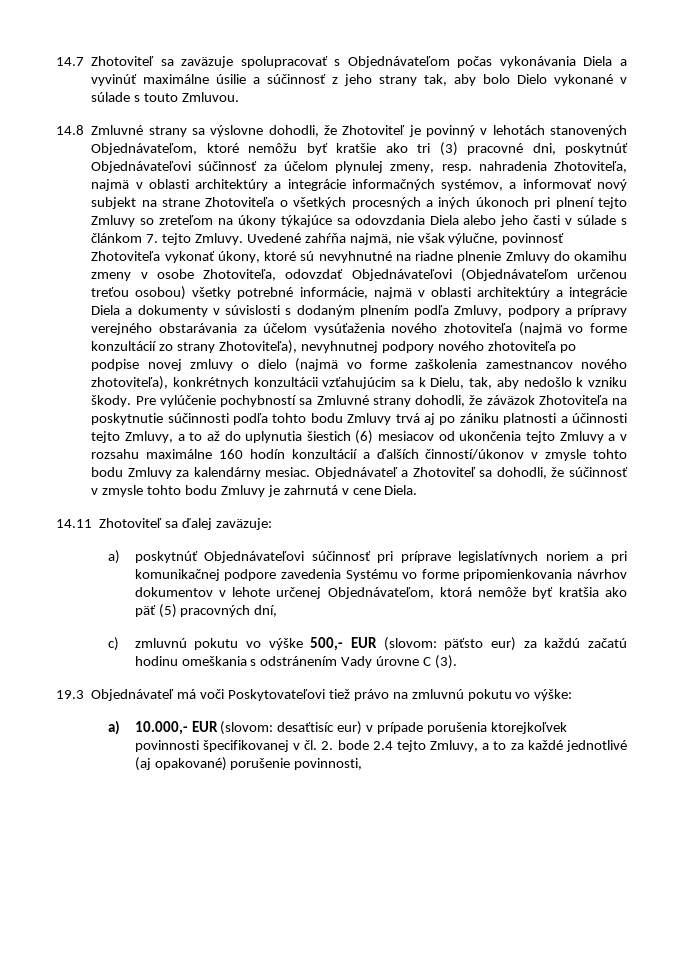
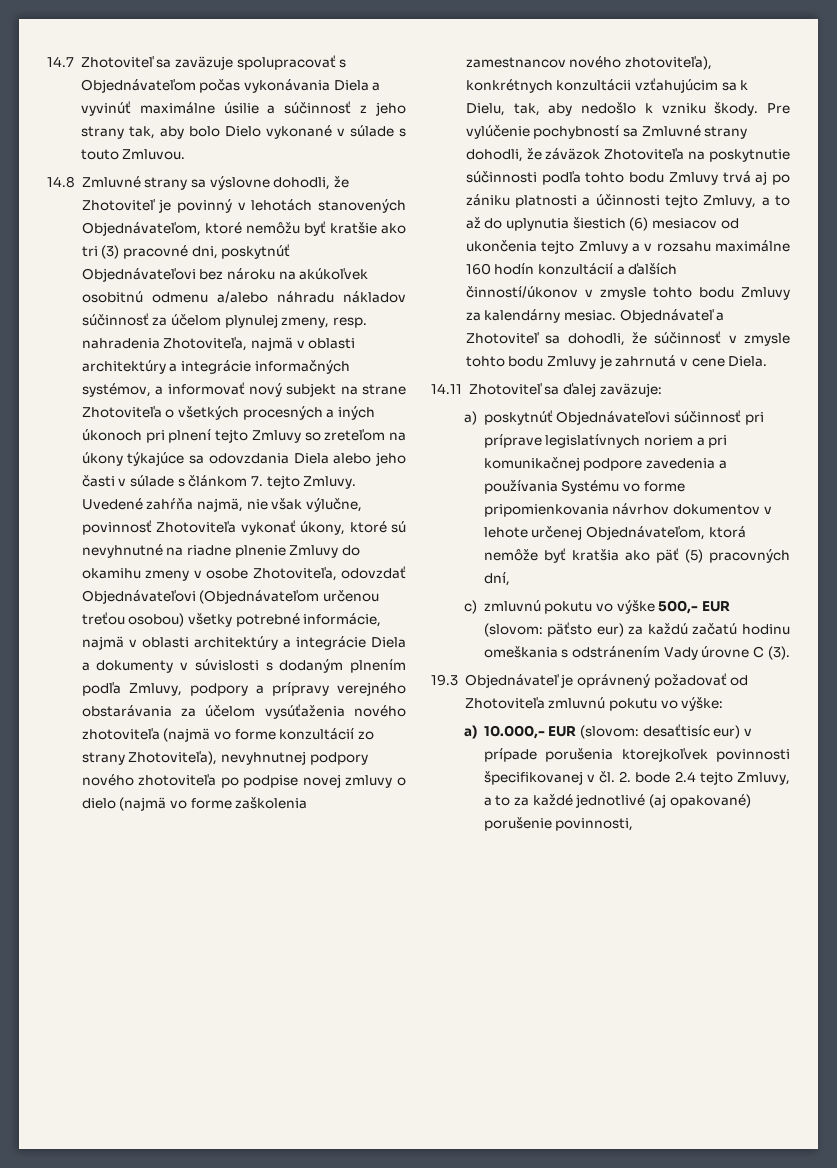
- 14.8 Zmluvné strany sa výslovne dohodli, že Zhotoviteľ je povinný v lehotách stanovených Objednávateľom, ktoré nemôžu byť kratšie ako tri (3) pracovné dni, poskytnúť Objednávateľovi súčinnosť za účelom plynulej zmeny, resp. nahradenia Zhotoviteľa, najmä v oblasti architektúry a integrácie informačných systémov, a informovať nový subjekt na strane Zhotoviteľa o všetkých procesných a iných úkonoch pri plnení tejto Zmluvy so zreteľom na úkony týkajúce sa odovzdania Diela alebo jeho časti v súlade s článkom 7. tejto Zmluvy.
+ 14.8 Zmluvné strany sa výslovne dohodli, že Zhotoviteľ je povinný v lehotách stanovených Objednávateľom, ktoré nemôžu byť kratšie ako tri (3) pracovné dni, poskytnúť Objednávateľovi bez nároku na akúkoľvek osobitnú odmenu a/alebo náhradu nákladov súčinnosť za účelom plynulej zmeny, resp. nahradenia Zhotoviteľa, najmä v oblasti architektúry a integrácie informačných systémov, a informovať nový subjekt na strane Zhotoviteľa o všetkých procesných a iných úkonoch pri plnení tejto Zmluvy so zreteľom na úkony týkajúce sa odovzdania Diela alebo jeho časti v súlade s článkom 7. tejto Zmluvy.
- a) poskytnúť Objednávateľovi súčinnosť pri príprave legislatívnych noriem a pri komunikačnej podpore zavedenia Systému vo forme pripomienkovania návrhov dokumentov v lehote určenej Objednávateľom, ktorá nemôže byť kratšia ako päť (5) pracovných dní,
+ a) poskytnúť Objednávateľovi súčinnosť pri príprave legislatívnych noriem a pri komunikačnej podpore zavedenia a používania Systému vo forme pripomienkovania návrhov dokumentov v lehote určenej Objednávateľom, ktorá nemôže byť kratšia ako päť (5) pracovných dní,
- 19.3 Objednávateľ má voči Poskytovateľovi tiež právo na zmluvnú pokutu vo výške:
+ 19.3 Objednávateľ je oprávnený požadovať od Zhotoviteľa zmluvnú pokutu vo výške:

